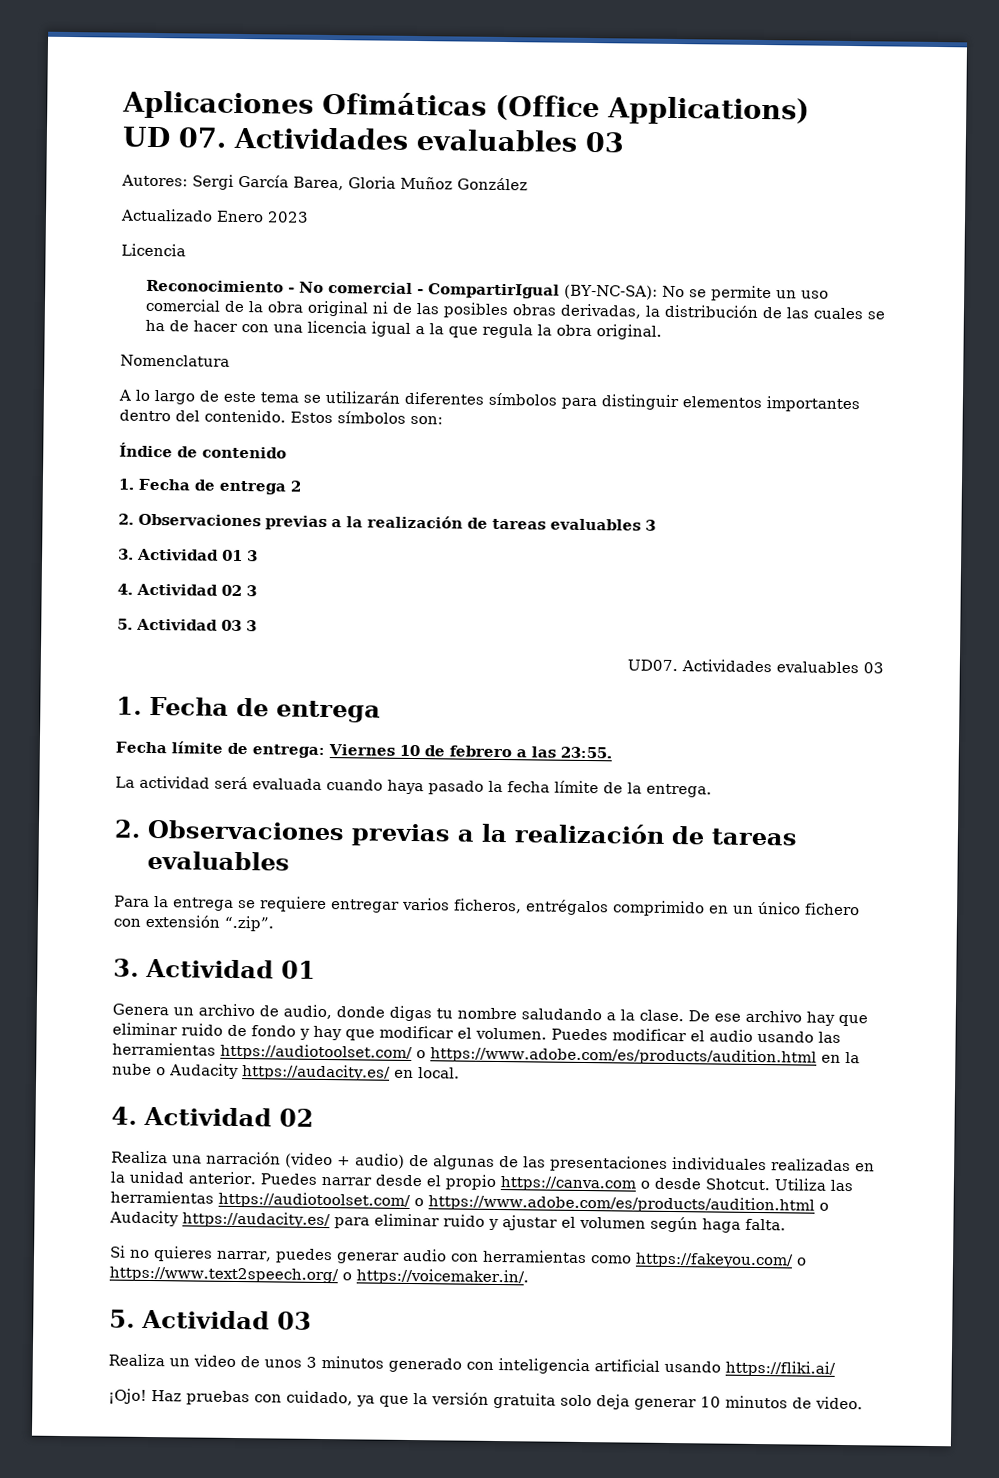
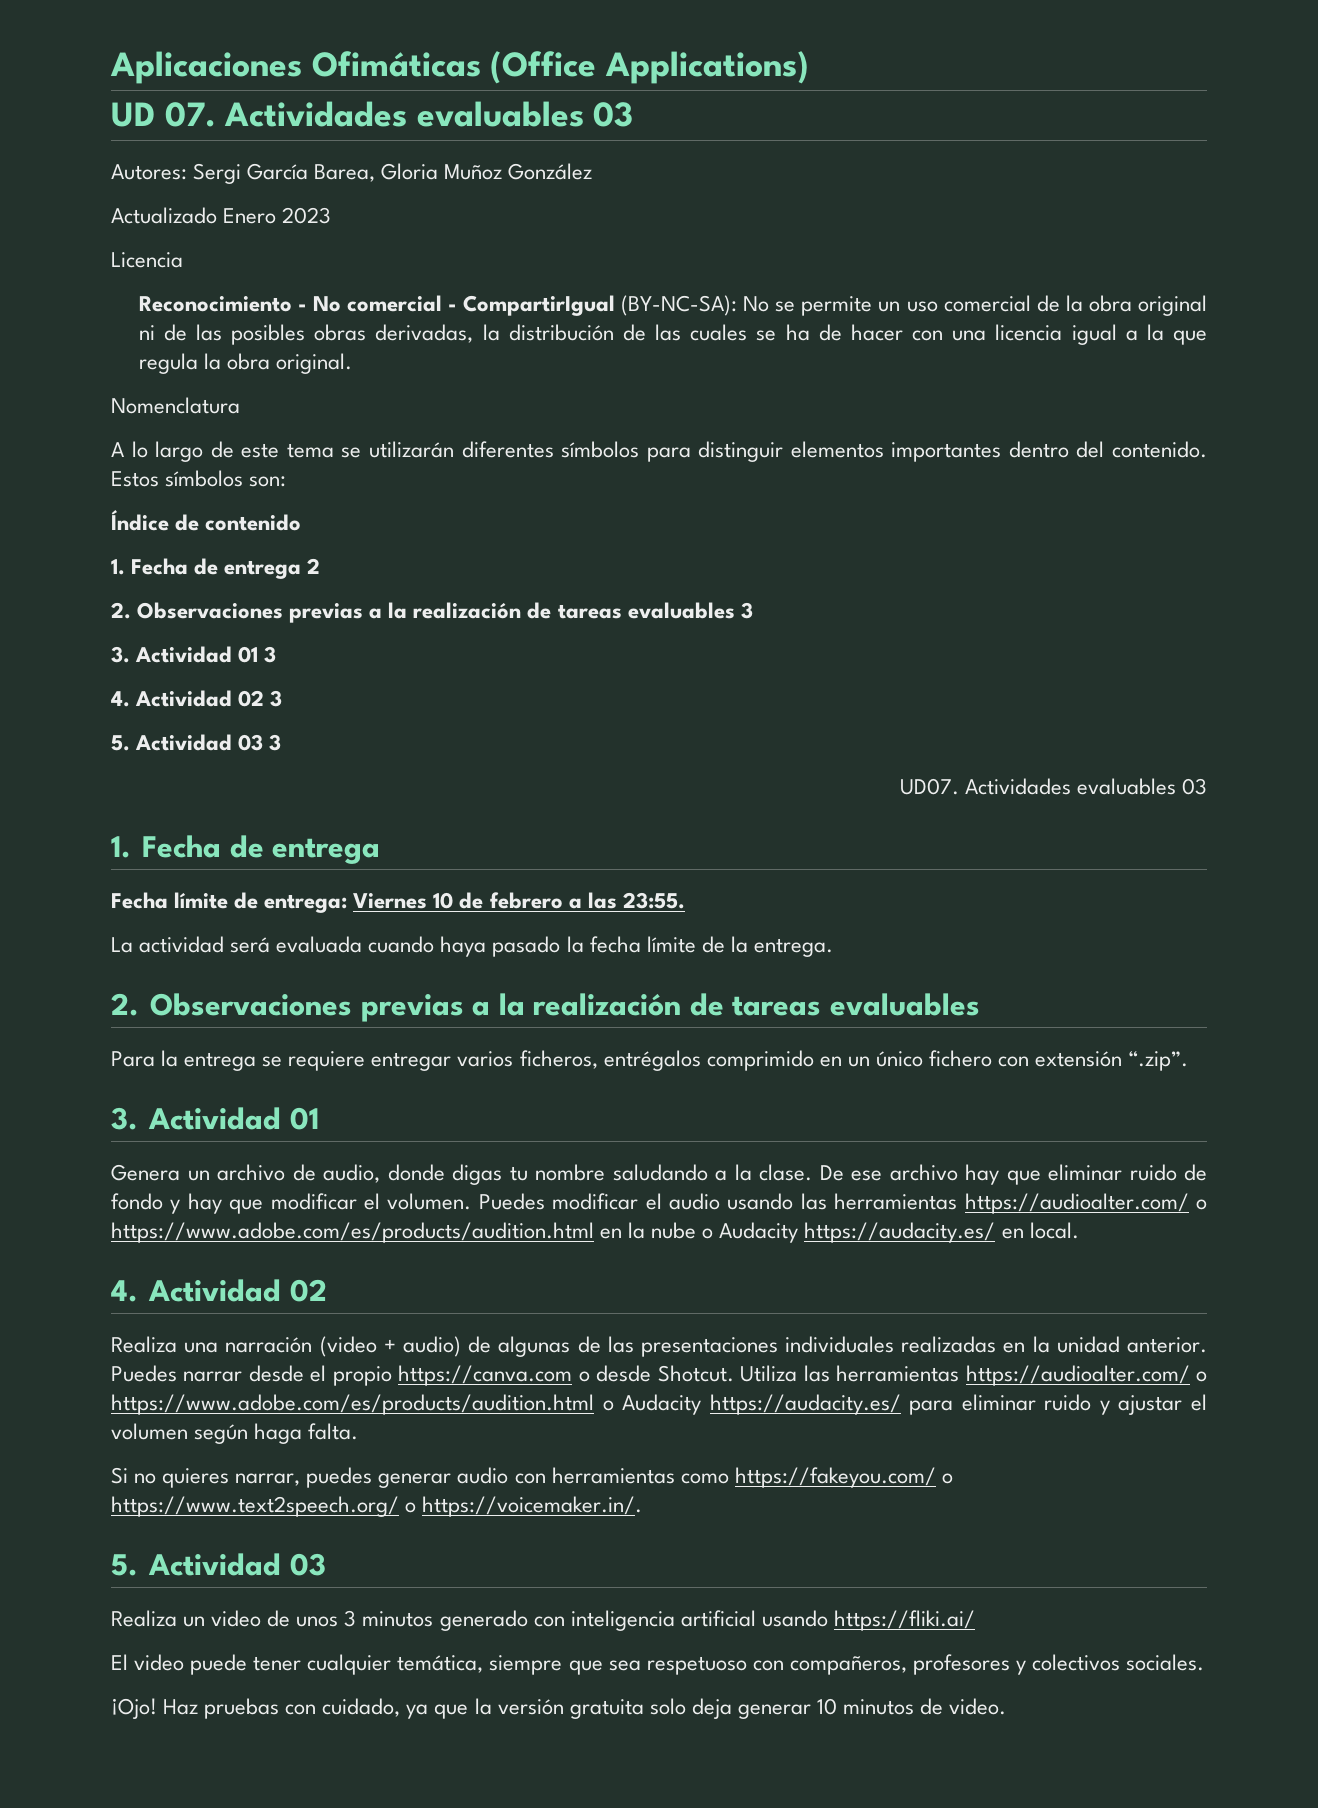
- Puedes modificar el audio usando las herramientas https://audiotoolset.com/ o https://www.adobe.com/es/products/audition.html en la nube o Audacity https://audacity.es/ en local.
+ Puedes modificar el audio usando las herramientas https://audioalter.com/ o https://www.adobe.com/es/products/audition.html en la nube o Audacity https://audacity.es/ en local.
- Utiliza las herramientas https://audiotoolset.com/ o https://www.adobe.com/es/products/audition.html o Audacity https://audacity.es/ para eliminar ruido y ajustar el volumen según haga falta.
+ Utiliza las herramientas https://audioalter.com/ o https://www.adobe.com/es/products/audition.html o Audacity https://audacity.es/ para eliminar ruido y ajustar el volumen según haga falta.
+ El video puede tener cualquier temática, siempre que sea respetuoso con compañeros, profesores y colectivos sociales.

